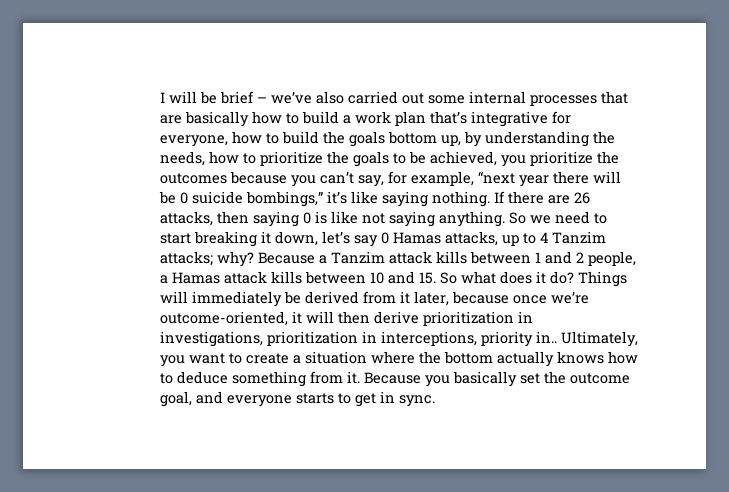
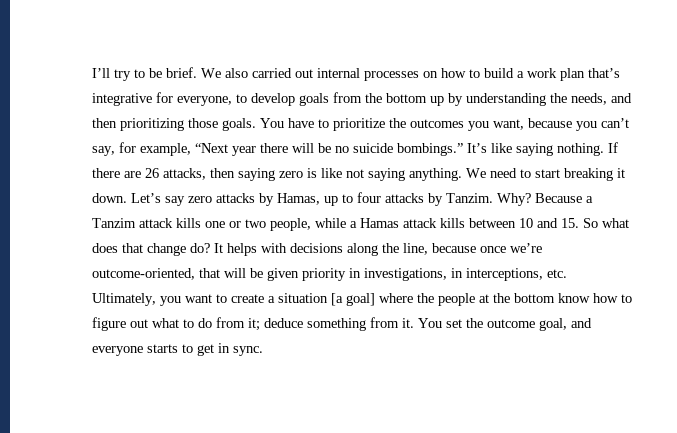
- I will be brief – we’ve also carried out some internal processes that are basically how to build a work plan that’s integrative for everyone, how to build the goals bottom up, by understanding the needs, how to prioritize the goals to be achieved, you prioritize the outcomes because you can’t say, for example, “next year there will be 0 suicide bombings,” it’s like saying nothing.
+ I’ll try to be brief. We also carried out internal processes on how to build a work plan that’s integrative for everyone, to develop goals from the bottom up by understanding the needs, and then prioritizing those goals. You have to prioritize the outcomes you want, because you can’t say, for example, “Next year there will be no suicide bombings.” It’s like saying nothing.
- If there are 26 attacks, then saying 0 is like not saying anything.
+ If there are 26 attacks, then saying zero is like not saying anything.
- So we need to start breaking it down, let’s say 0 Hamas attacks, up to 4 Tanzim attacks; why?
+ We need to start breaking it down. Let’s say zero attacks by Hamas, up to four attacks by Tanzim. Why?
- Because a Tanzim attack kills between 1 and 2 people, a Hamas attack kills between 10 and 15. So what does it do? Things will immediately be derived from it later, because once we’re outcome-oriented, it will then derive prioritization in investigations, prioritization in interceptions, priority in.. Ultimately, you want to create a situation where the bottom actually knows how to deduce something from it.
+ Because a Tanzim attack kills one or two people, while a Hamas attack kills between 10 and 15. So what does that change do? It helps with decisions along the line, because once we’re outcome-oriented, that will be given priority in investigations, in interceptions, etc. Ultimately, you want to create a situation [a goal] where the people at the bottom know how to figure out what to do from it; deduce something from it.
- Because you basically set the outcome goal, and everyone starts to get in sync.
+ You set the outcome goal, and everyone starts to get in sync.

